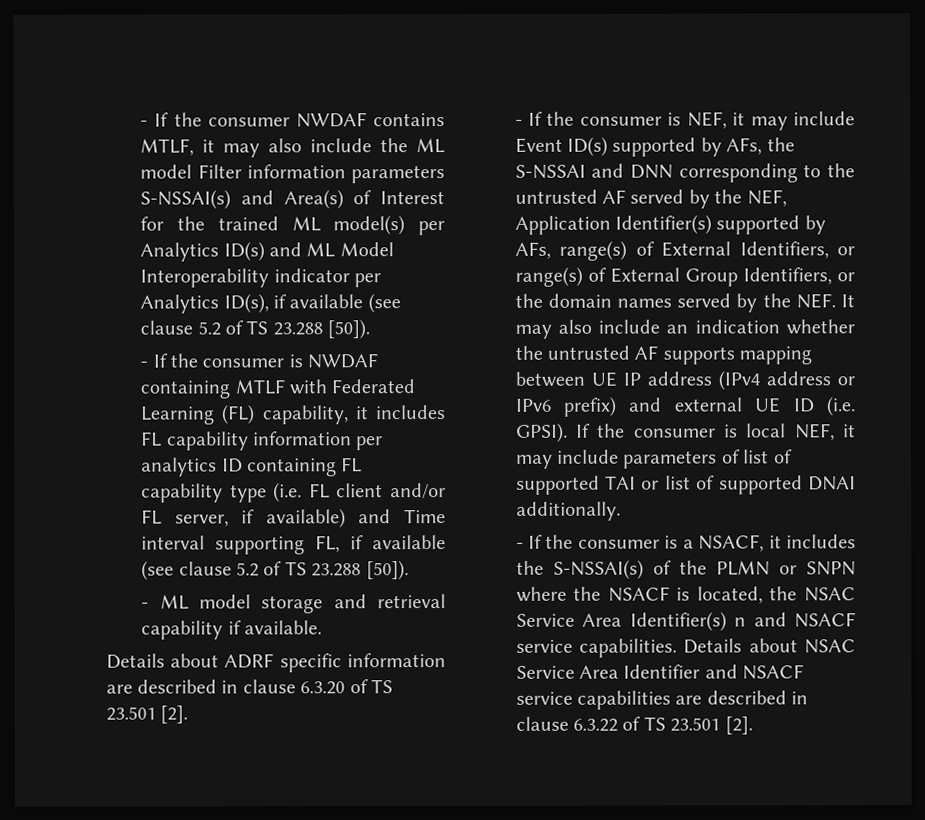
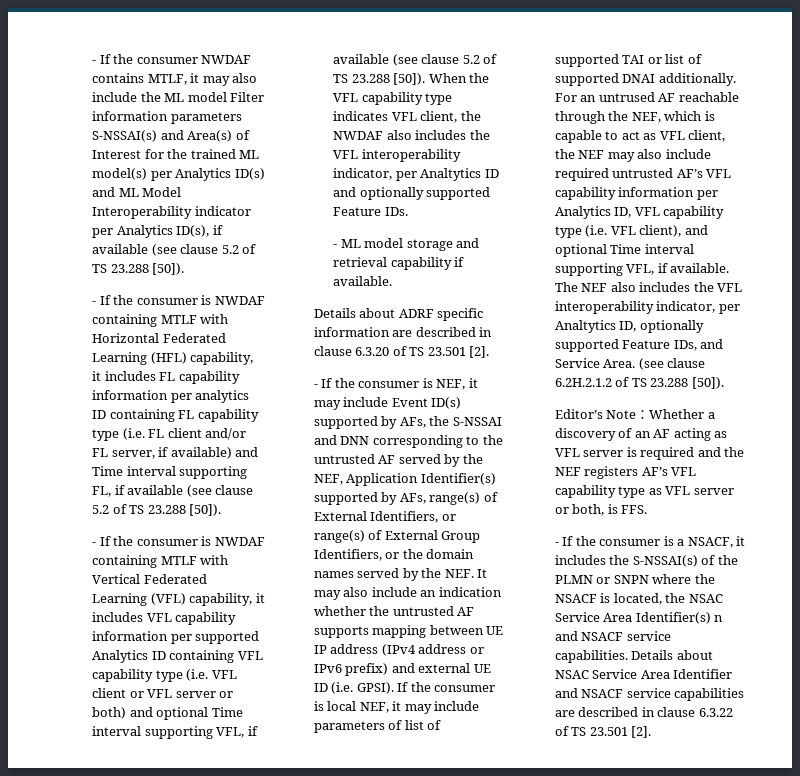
- - If the consumer is NWDAF containing MTLF with Federated Learning (FL) capability, it includes FL capability information per analytics ID containing FL capability type (i.e. FL client and/or FL server, if available) and Time interval supporting FL, if available (see clause 5.2 of TS 23.288 [50]).
+ - If the consumer is NWDAF containing MTLF with Horizontal Federated Learning (HFL) capability, it includes FL capability information per analytics ID containing FL capability type (i.e. FL client and/or FL server, if available) and Time interval supporting FL, if available (see clause 5.2 of TS 23.288 [50]).
+ - If the consumer is NWDAF containing MTLF with Vertical Federated Learning (VFL) capability, it includes VFL capability information per supported Analytics ID containing VFL capability type (i.e. VFL client or VFL server or both) and optional Time interval supporting VFL, if available (see clause 5.2 of TS 23.288 [50]). When the VFL capability type indicates VFL client, the NWDAF also includes the VFL interoperability indicator, per Analtytics ID and optionally supported Feature IDs.
+ For an untrused AF reachable through the NEF, which is capable to act as VFL client, the NEF may also include required untrusted AF’s VFL capability information per Analytics ID, VFL capability type (i.e. VFL client), and optional Time interval supporting VFL, if available. The NEF also includes the VFL interoperability indicator, per Analtytics ID, optionally supported Feature IDs, and Service Area. (see clause 6.2H.2.1.2 of TS 23.288 [50]).
+ Editor’s Note：Whether a discovery of an AF acting as VFL server is required and the NEF registers AF’s VFL capability type as VFL server or both, is FFS.

